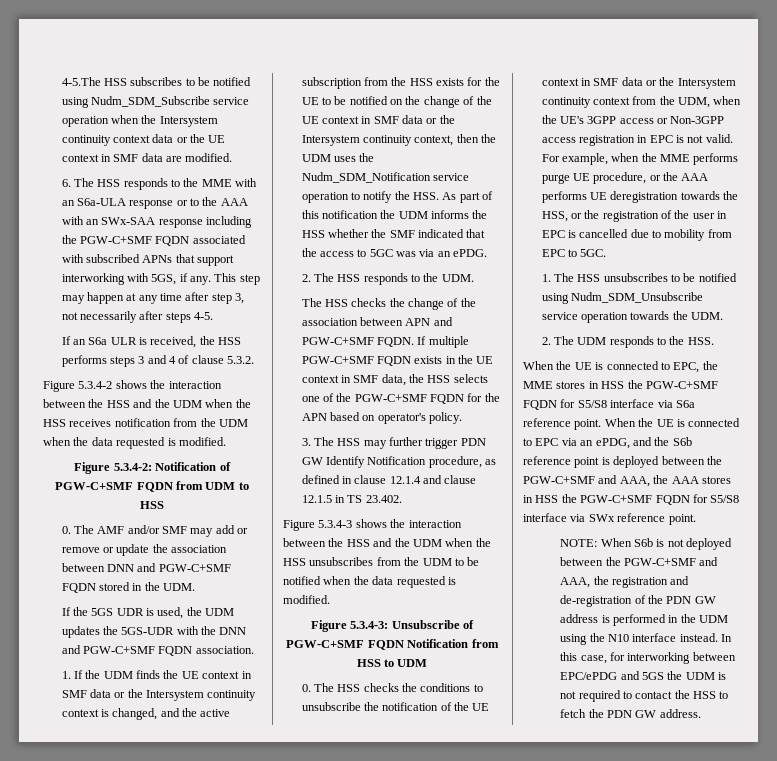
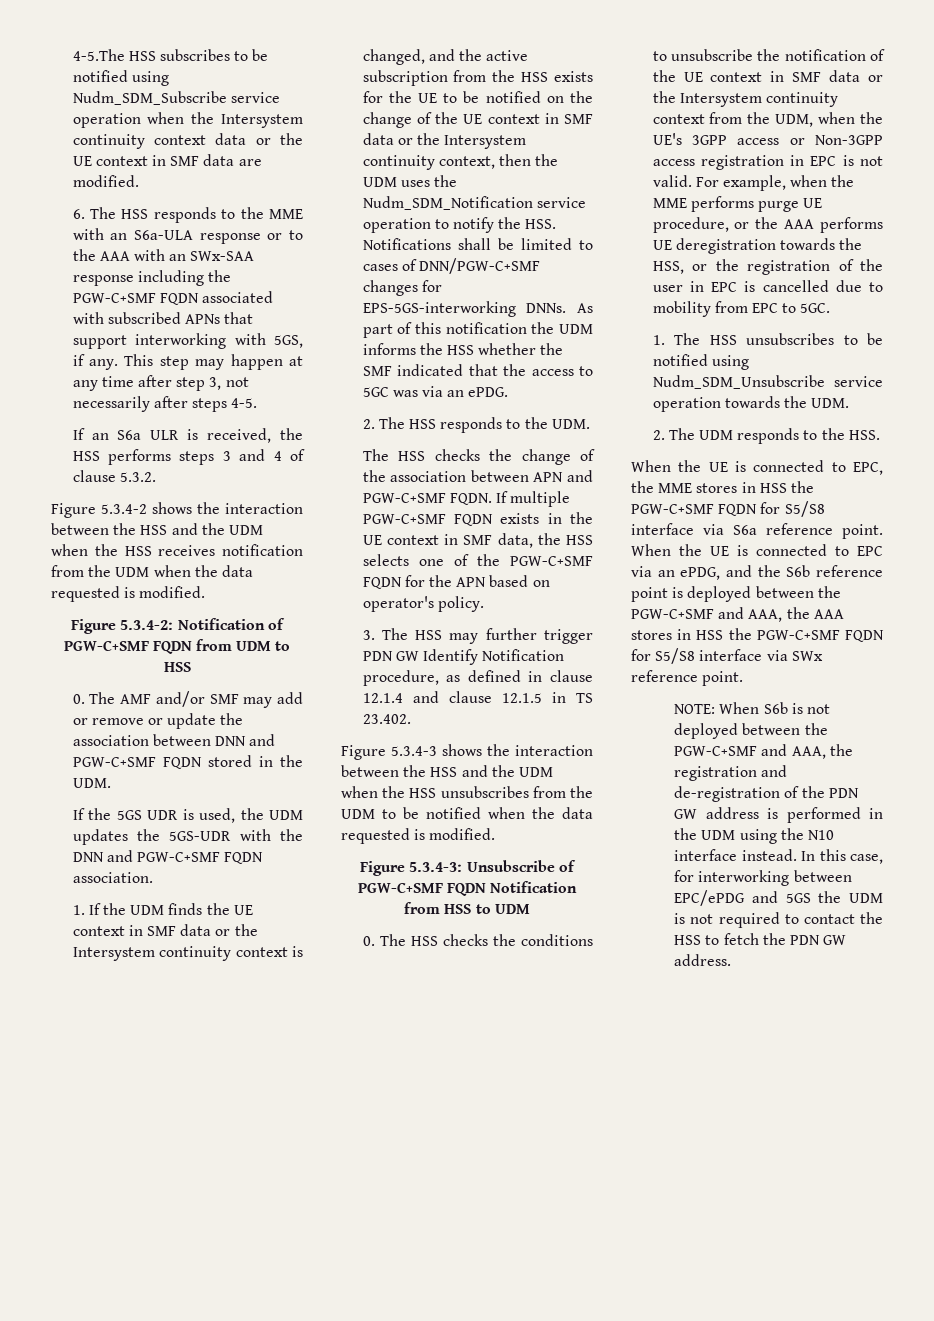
- 1. If the UDM finds the UE context in SMF data or the Intersystem continuity context is changed, and the active subscription from the HSS exists for the UE to be notified on the change of the UE context in SMF data or the Intersystem continuity context, then the UDM uses the Nudm_SDM_Notification service operation to notify the HSS. As part of this notification the UDM informs the HSS whether the SMF indicated that the access to 5GC was via an ePDG.
+ 1. If the UDM finds the UE context in SMF data or the Intersystem continuity context is changed, and the active subscription from the HSS exists for the UE to be notified on the change of the UE context in SMF data or the Intersystem continuity context, then the UDM uses the Nudm_SDM_Notification service operation to notify the HSS. Notifications shall be limited to cases of DNN/PGW-C+SMF changes for EPS-5GS-interworking DNNs. As part of this notification the UDM informs the HSS whether the SMF indicated that the access to 5GC was via an ePDG.

